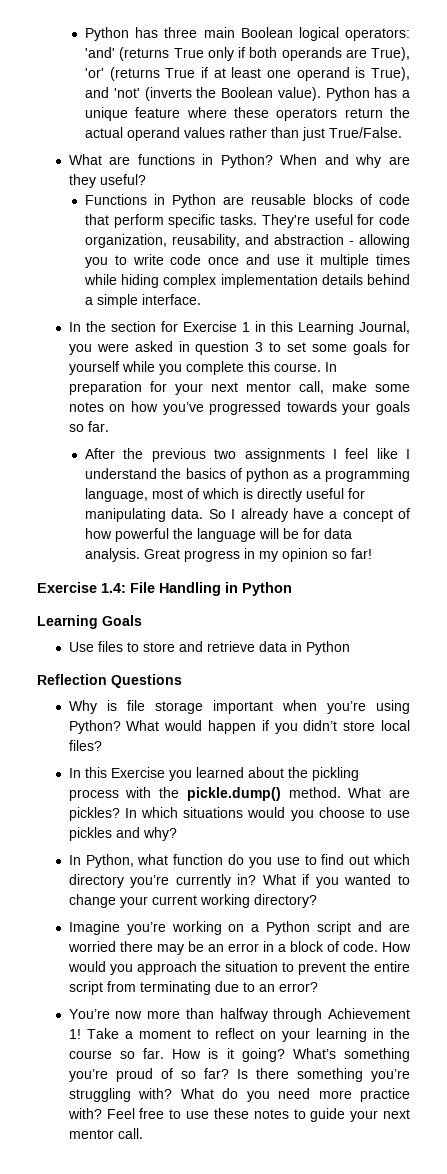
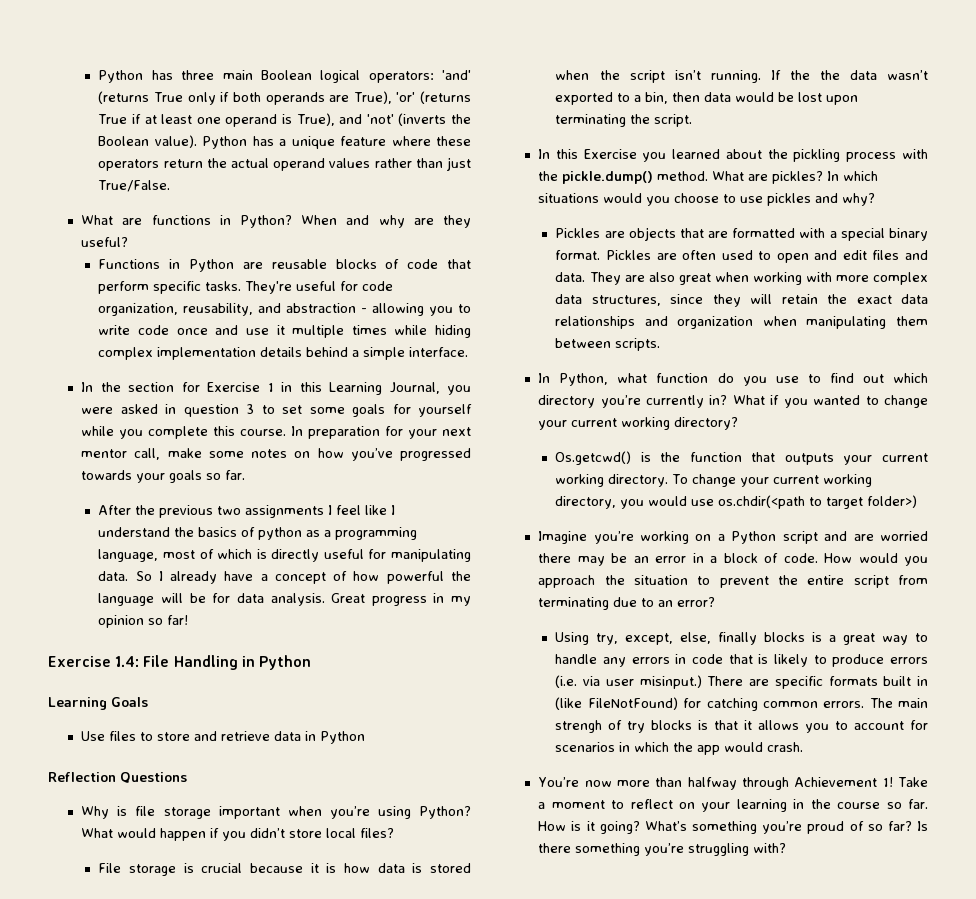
+ File storage is crucial because it is how data is stored when the script isn’t running. If the the data wasn’t exported to a bin, then data would be lost upon terminating the script.
+ Pickles are objects that are formatted with a special binary format. Pickles are often used to open and edit files and data. They are also great when working with more complex data structures, since they will retain the exact data relationships and organization when manipulating them between scripts.
+ Os.getcwd() is the function that outputs your current working directory. To change your current working directory, you would use os.chdir(<path to target folder>)
+ Using try, except, else, finally blocks is a great way to handle any errors in code that is likely to produce errors (i.e. via user misinput.) There are specific formats built in (like FileNotFound) for catching common errors. The main strengh of try blocks is that it allows you to account for scenarios in which the app would crash.
- What do you need more practice with? Feel free to use these notes to guide your next mentor call.

